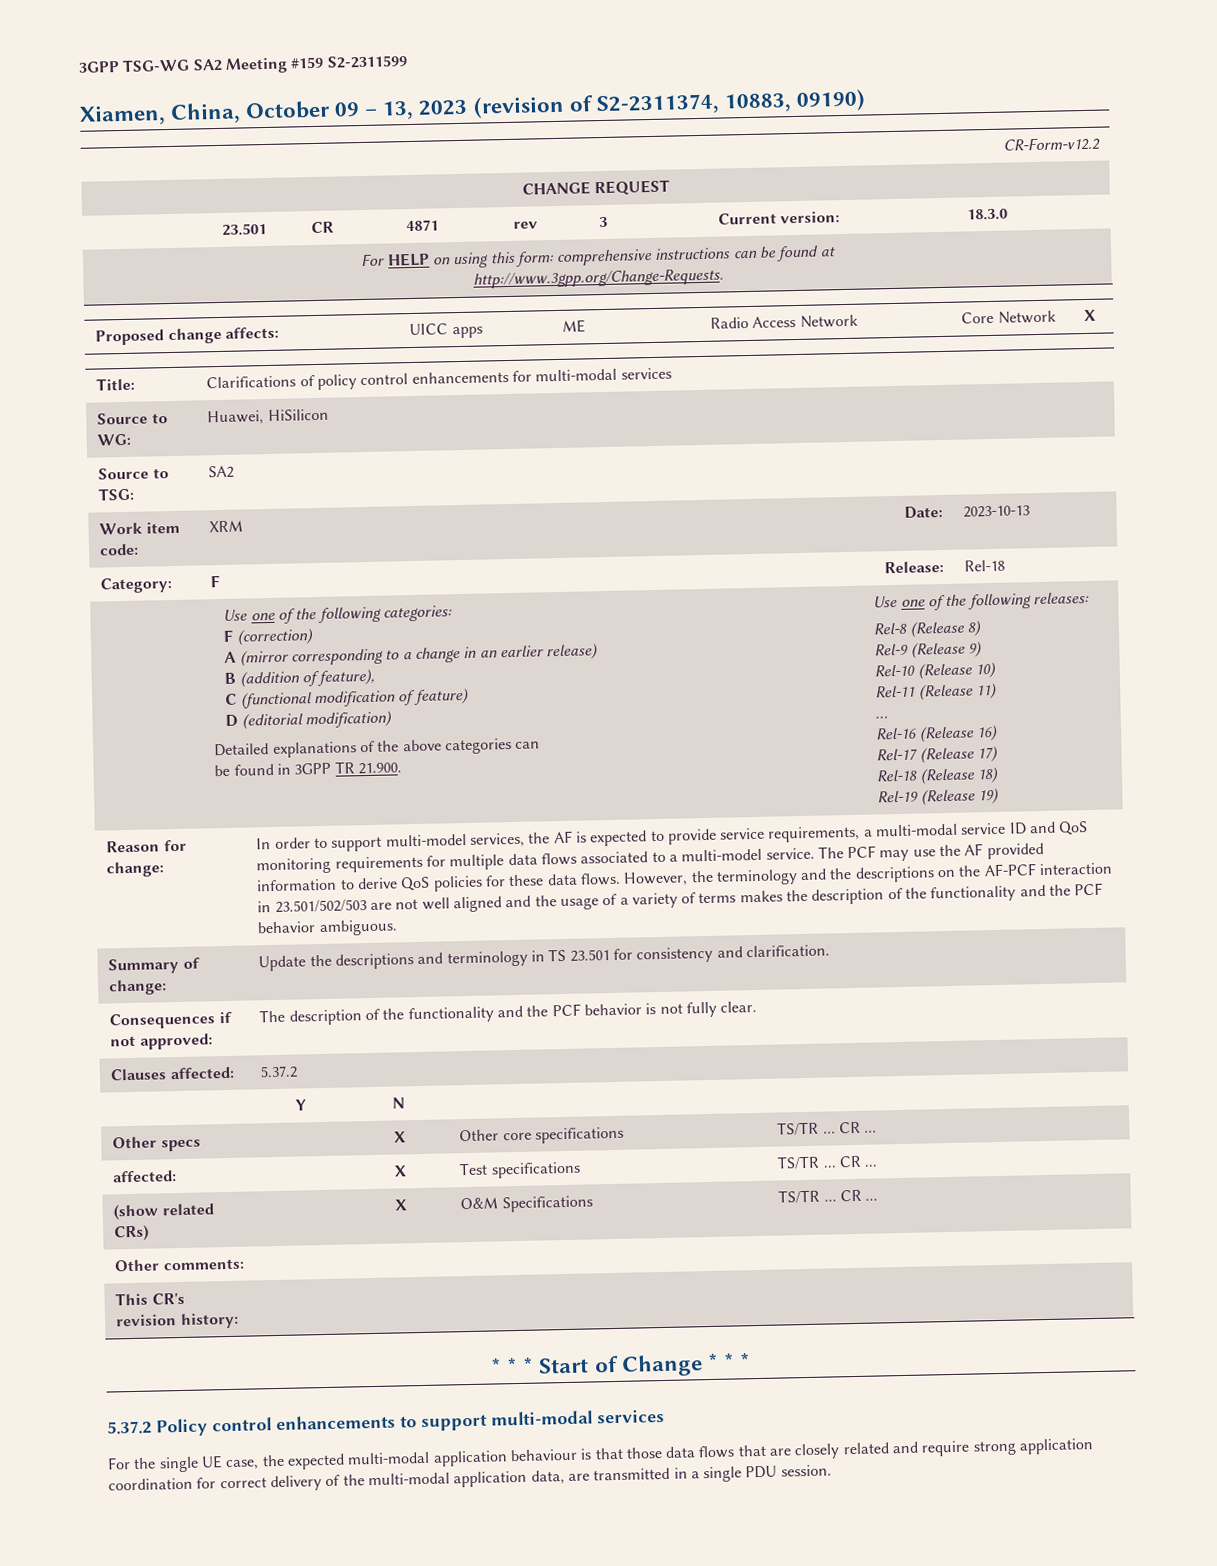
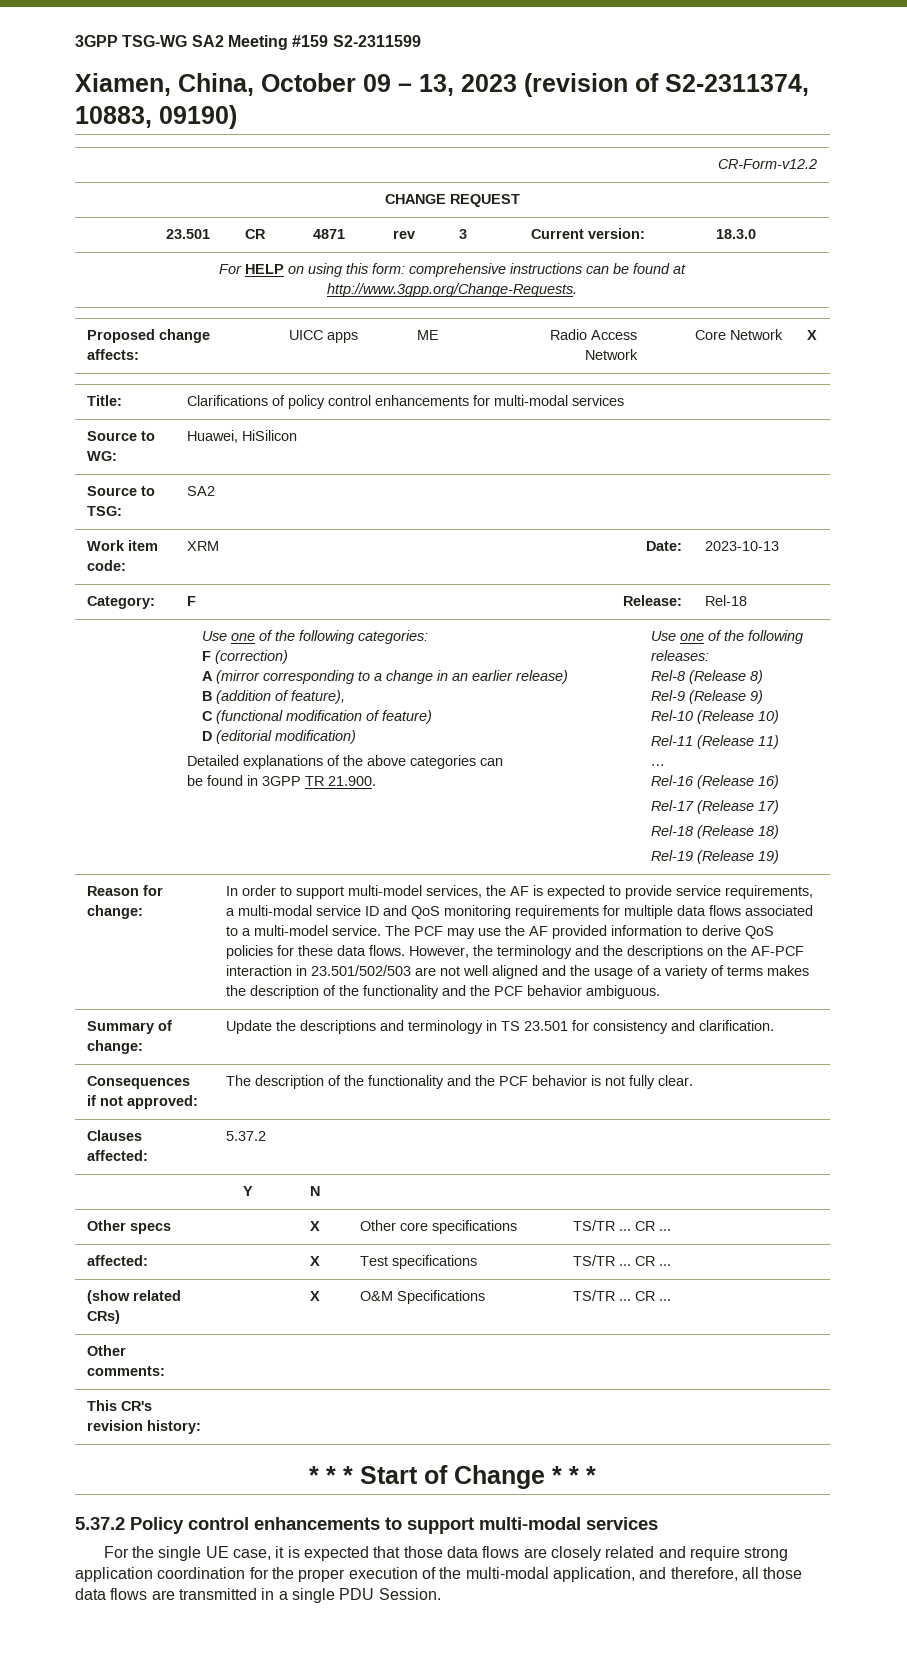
- For the single UE case, the expected multi-modal application behaviour is that those data flows that are closely related and require strong application coordination for correct delivery of the multi-modal application data, are transmitted in a single PDU session.
+ For the single UE case, it is expected that those data flows are closely related and require strong application coordination for the proper execution of the multi-modal application, and therefore, all those data flows are transmitted in a single PDU Session.

